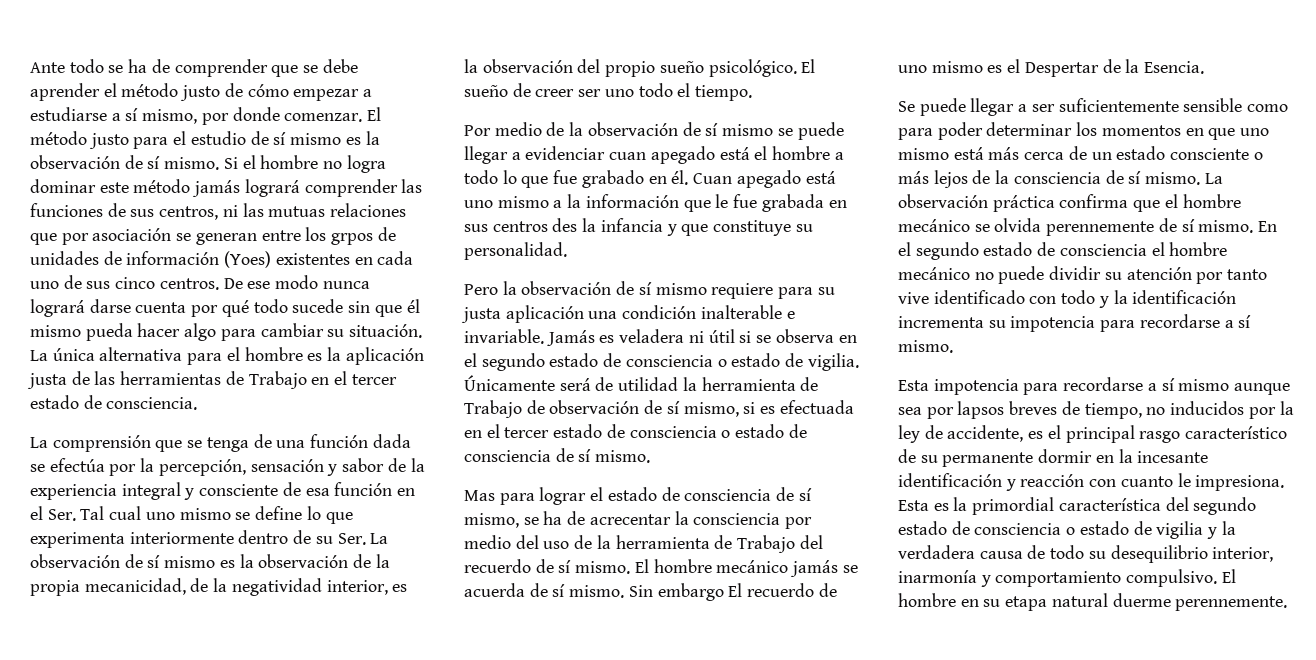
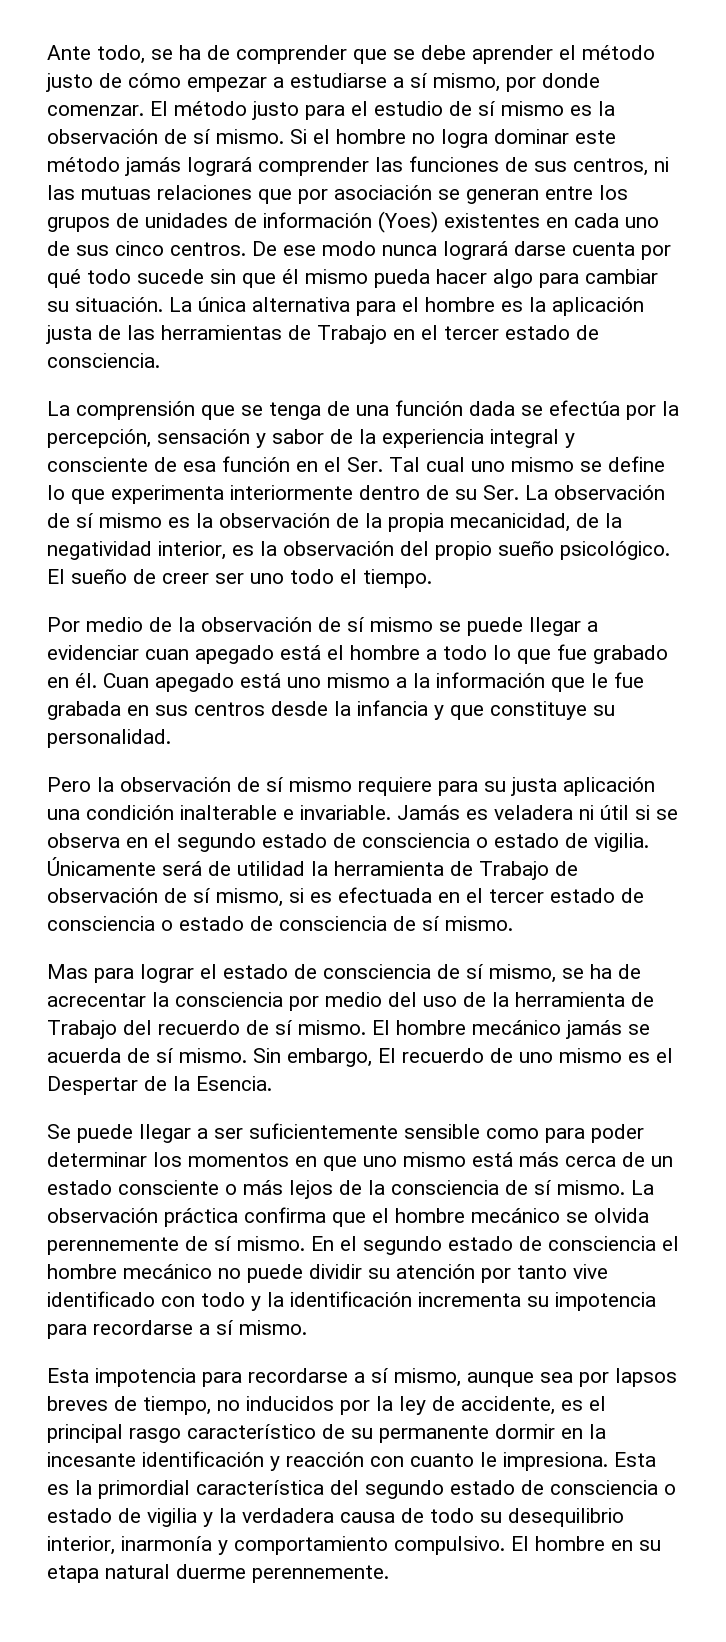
- Ante todo se ha de comprender que se debe aprender el método justo de cómo empezar a estudiarse a sí mismo, por donde comenzar.
+ Ante todo, se ha de comprender que se debe aprender el método justo de cómo empezar a estudiarse a sí mismo, por donde comenzar.
- Si el hombre no logra dominar este método jamás logrará comprender las funciones de sus centros, ni las mutuas relaciones que por asociación se generan entre los grpos de unidades de información (Yoes) existentes en cada uno de sus cinco centros.
+ Si el hombre no logra dominar este método jamás logrará comprender las funciones de sus centros, ni las mutuas relaciones que por asociación se generan entre los grupos de unidades de información (Yoes) existentes en cada uno de sus cinco centros.
- Cuan apegado está uno mismo a la información que le fue grabada en sus centros des la infancia y que constituye su personalidad.
+ Cuan apegado está uno mismo a la información que le fue grabada en sus centros desde la infancia y que constituye su personalidad.
- Sin embargo El recuerdo de uno mismo es el Despertar de la Esencia.
+ Sin embargo, El recuerdo de uno mismo es el Despertar de la Esencia.
- Esta impotencia para recordarse a sí mismo aunque sea por lapsos breves de tiempo, no inducidos por la ley de accidente, es el principal rasgo característico de su permanente dormir en la incesante identificación y reacción con cuanto le impresiona.
+ Esta impotencia para recordarse a sí mismo, aunque sea por lapsos breves de tiempo, no inducidos por la ley de accidente, es el principal rasgo característico de su permanente dormir en la incesante identificación y reacción con cuanto le impresiona.

